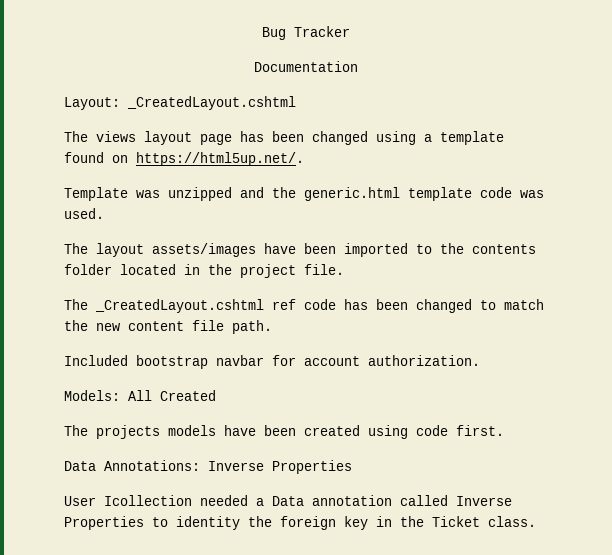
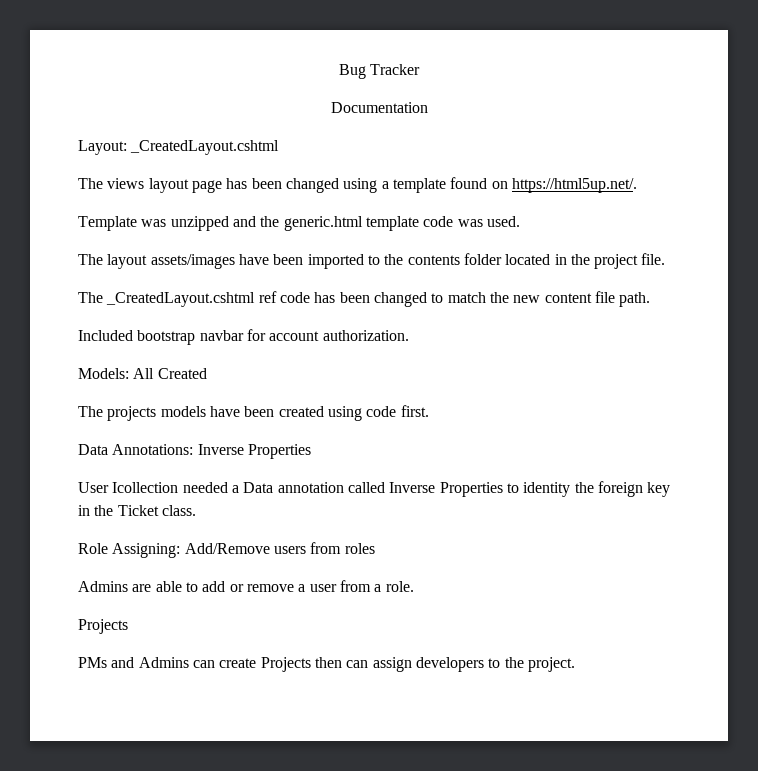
+ Role Assigning: Add/Remove users from roles
+ Admins are able to add or remove a user from a role.
+ Projects
+ PMs and Admins can create Projects then can assign developers to the project.

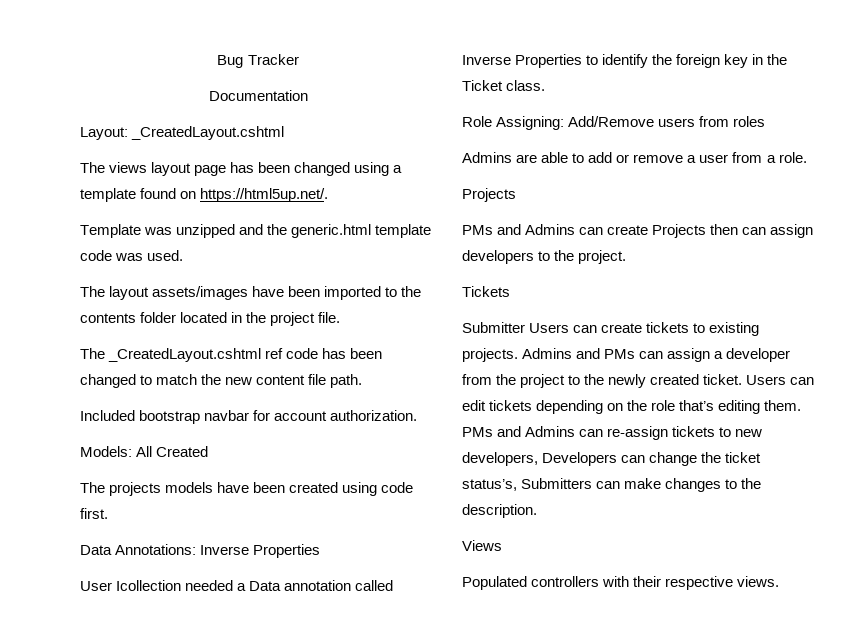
- User Icollection needed a Data annotation called Inverse Properties to identity the foreign key in the Ticket class.
+ User Icollection needed a Data annotation called Inverse Properties to identify the foreign key in the Ticket class.
+ Tickets
+ Submitter Users can create tickets to existing projects. Admins and PMs can assign a developer from the project to the newly created ticket. Users can edit tickets depending on the role that’s editing them. PMs and Admins can re-assign tickets to new developers, Developers can change the ticket status’s, Submitters can make changes to the description.
+ Views
+ Populated controllers with their respective views.

